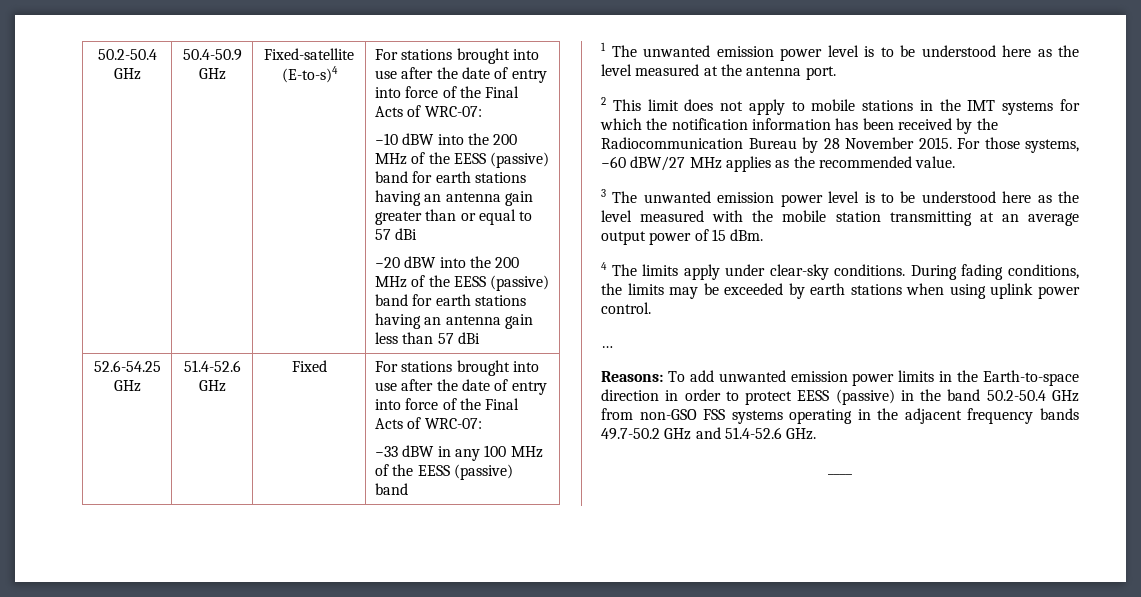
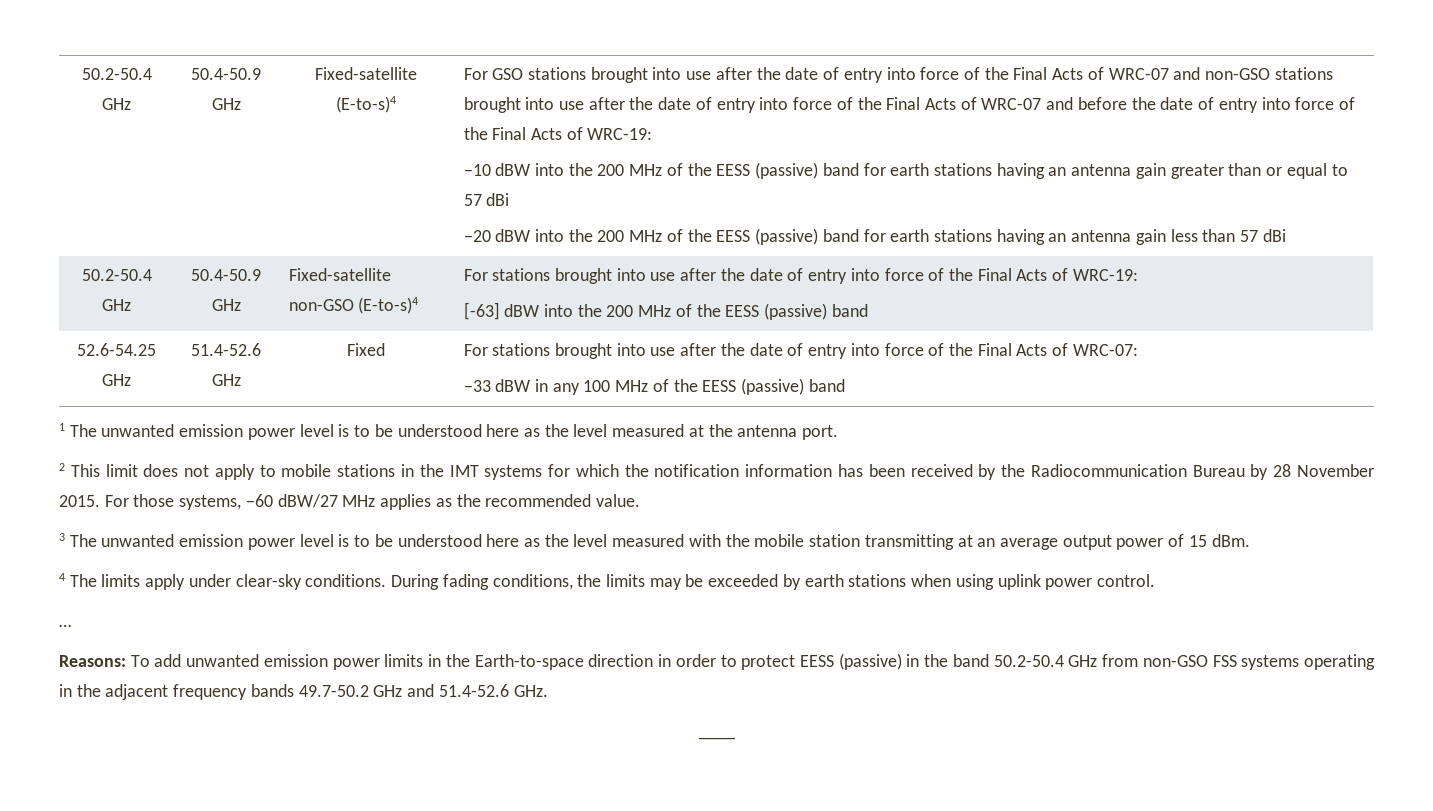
- Fixed-satellite (E-to-s)4 | For stations brought into use after the date of entry into force of the Final Acts of WRC-07:
+ Fixed-satellite (E-to-s)4 | For GSO stations brought into use after the date of entry into force of the Final Acts of WRC-07 and non-GSO stations brought into use after the date of entry into force of the Final Acts of WRC-07 and before the date of entry into force of the Final Acts of WRC-19:
+ 50.2-50.4 GHz | 50.4-50.9 GHz | Fixed-satellite non-GSO (E-to-s)4 | For stations brought into use after the date of entry into force of the Final Acts of WRC-19:
+ [-63] dBW into the 200 MHz of the EESS (passive) band

